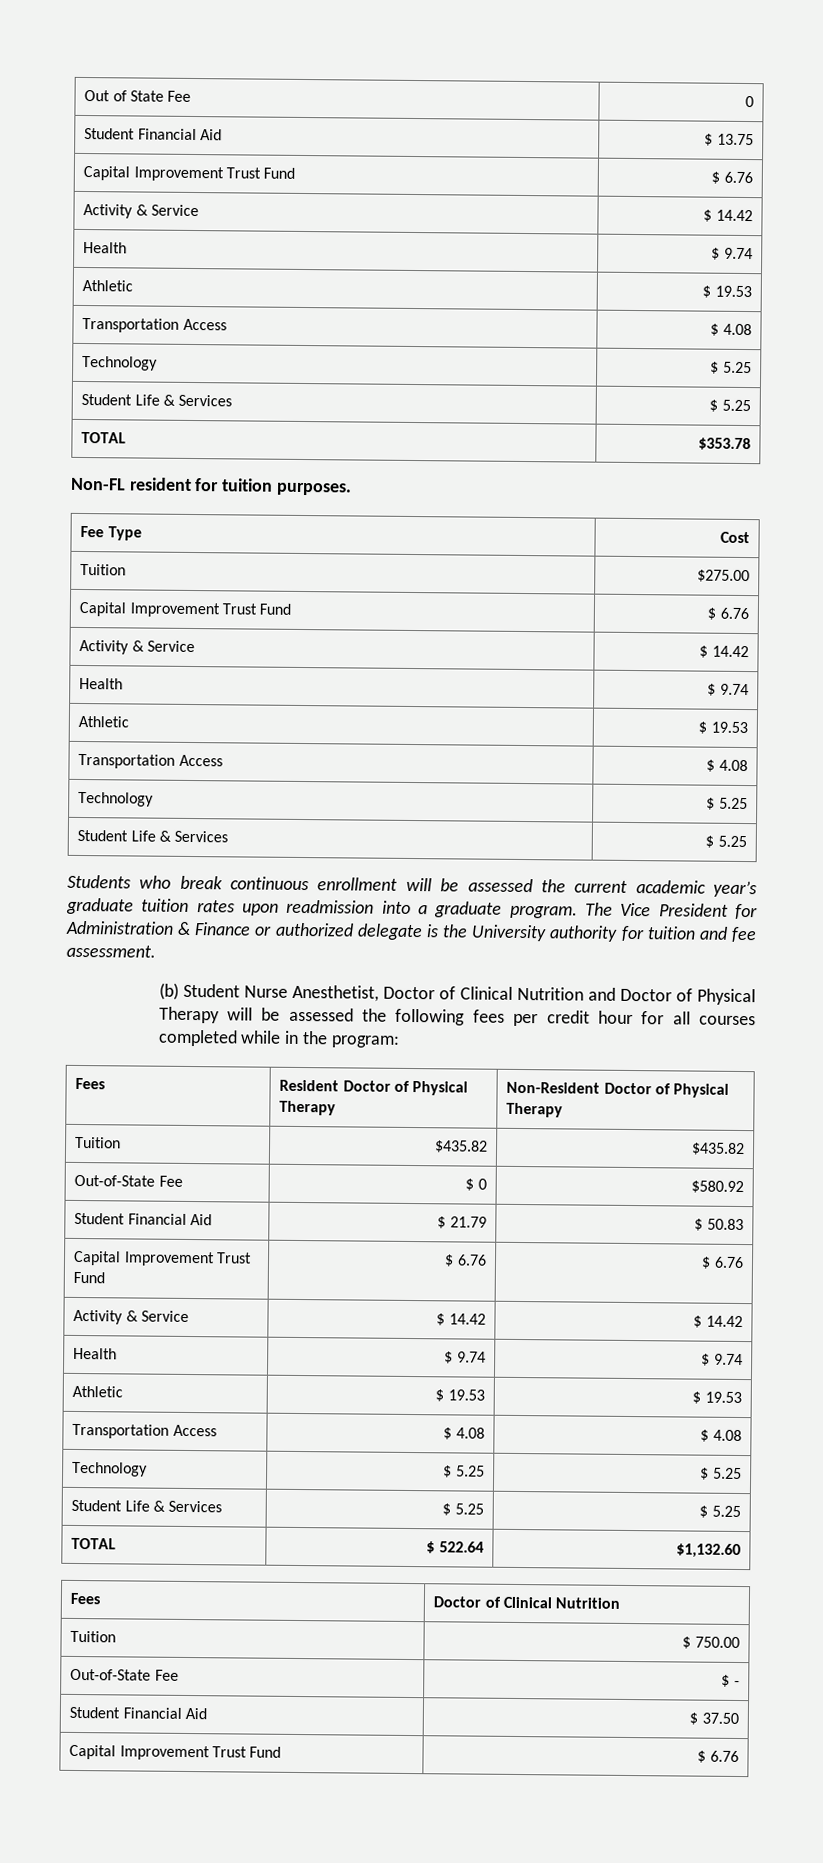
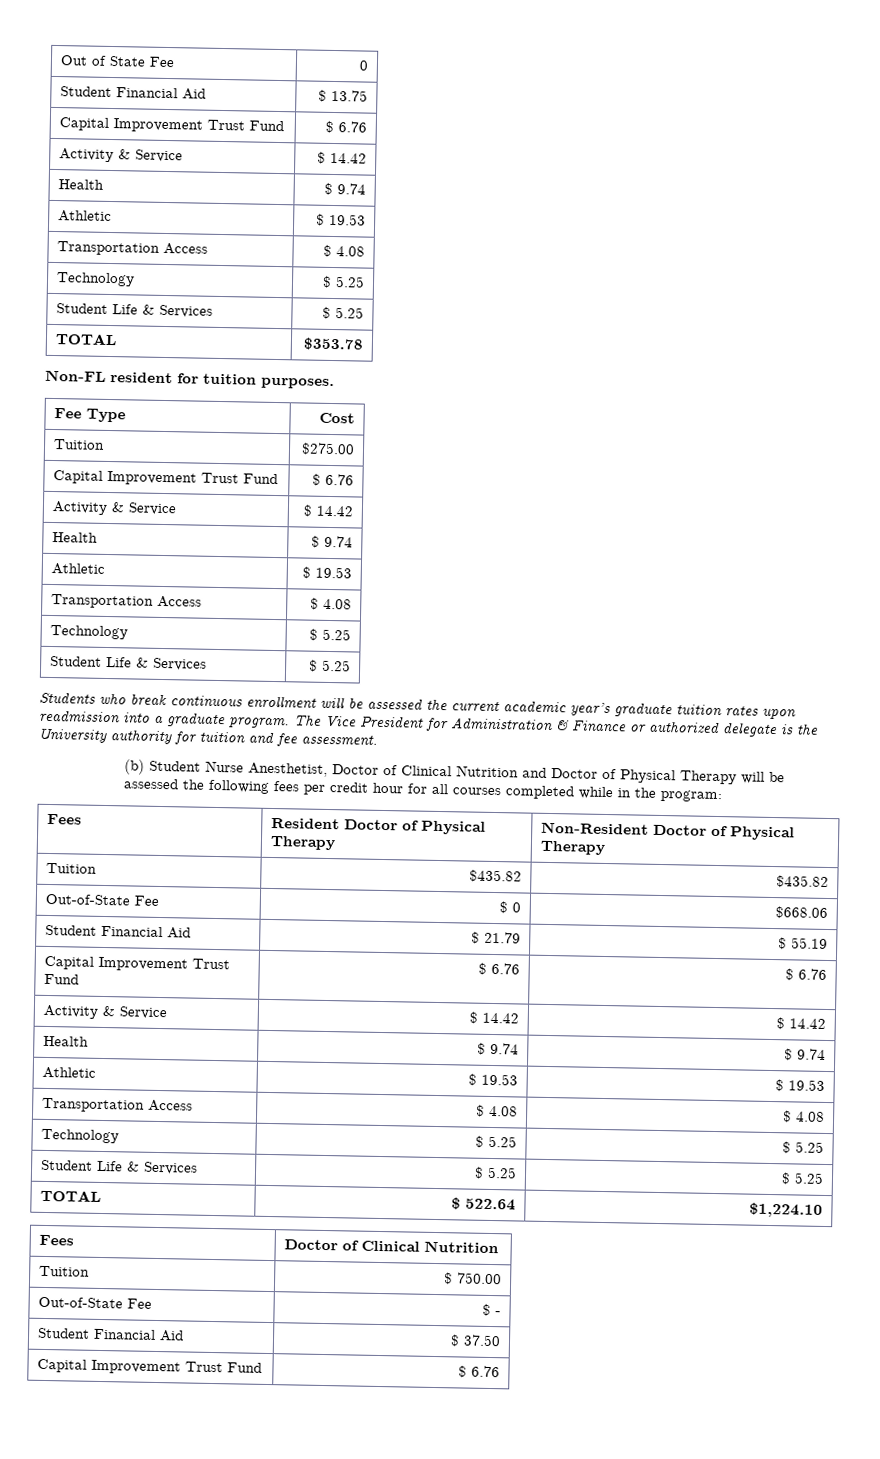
- Out-of-State Fee | $ 0 | $580.92
+ Out-of-State Fee | $ 0 | $668.06
- Student Financial Aid | $ 21.79 | $ 50.83
+ Student Financial Aid | $ 21.79 | $ 55.19
- TOTAL | $ 522.64 | $1,132.60
+ TOTAL | $ 522.64 | $1,224.10

